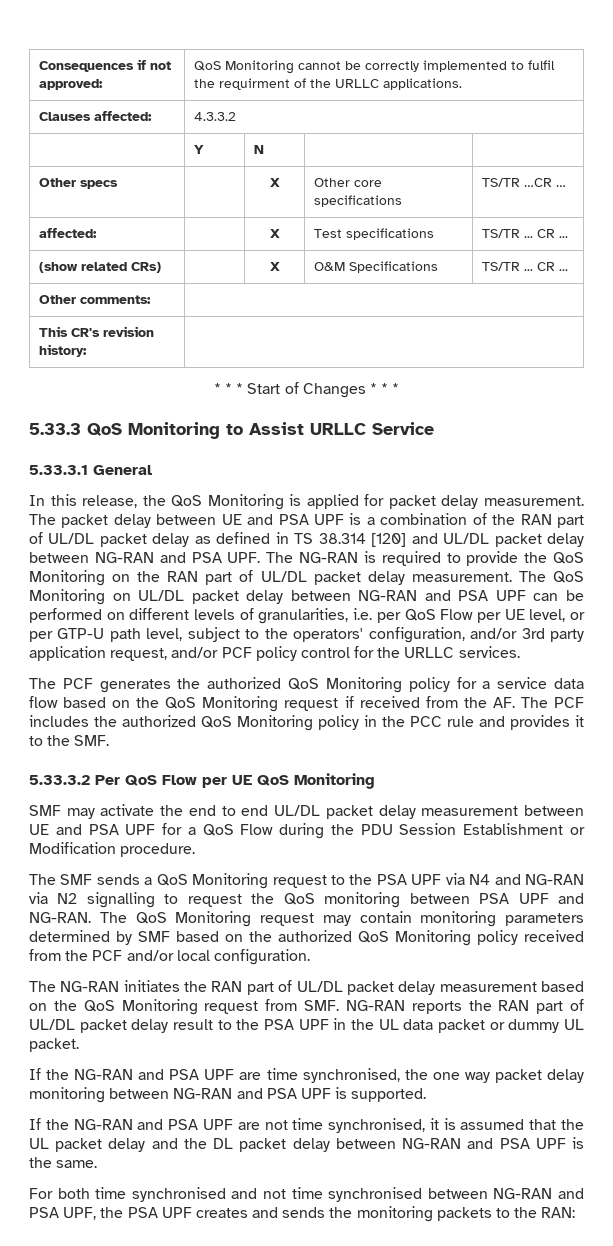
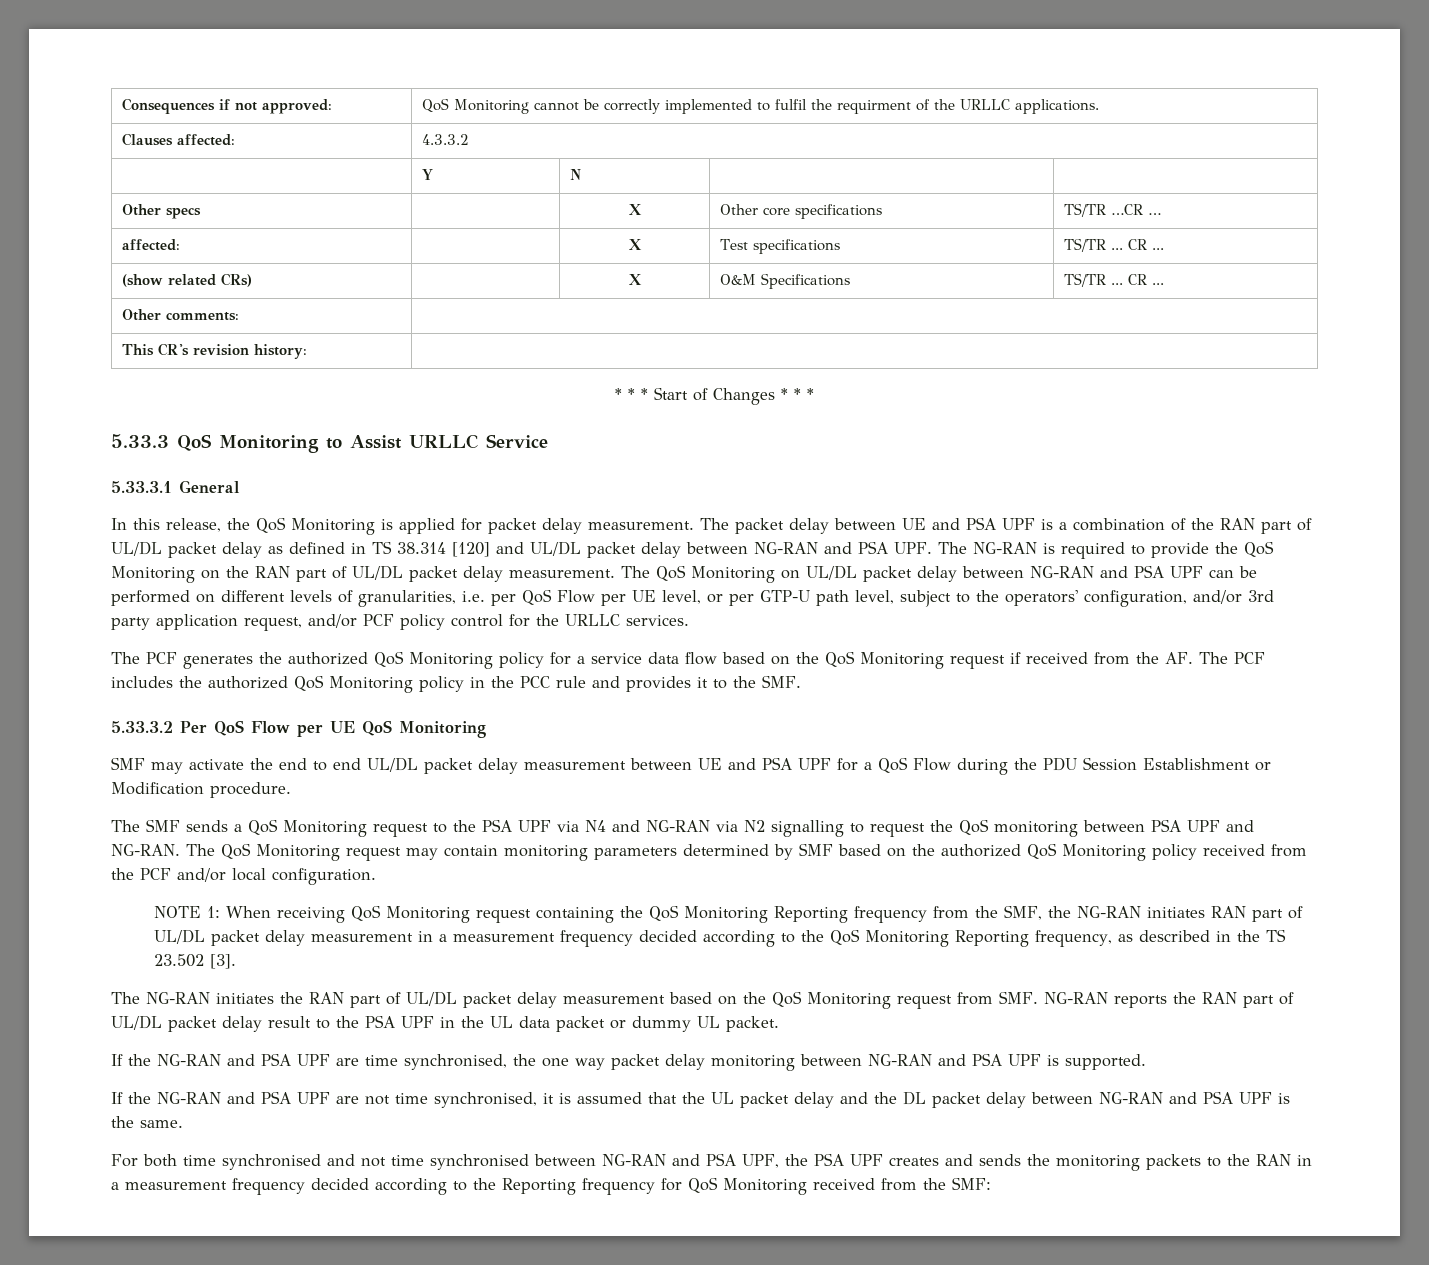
+ NOTE 1: When receiving QoS Monitoring request containing the QoS Monitoring Reporting frequency from the SMF, the NG-RAN initiates RAN part of UL/DL packet delay measurement in a measurement frequency decided according to the QoS Monitoring Reporting frequency, as described in the TS 23.502 [3].
- For both time synchronised and not time synchronised between NG-RAN and PSA UPF, the PSA UPF creates and sends the monitoring packets to the RAN:
+ For both time synchronised and not time synchronised between NG-RAN and PSA UPF, the PSA UPF creates and sends the monitoring packets to the RAN in a measurement frequency decided according to the Reporting frequency for QoS Monitoring received from the SMF:

